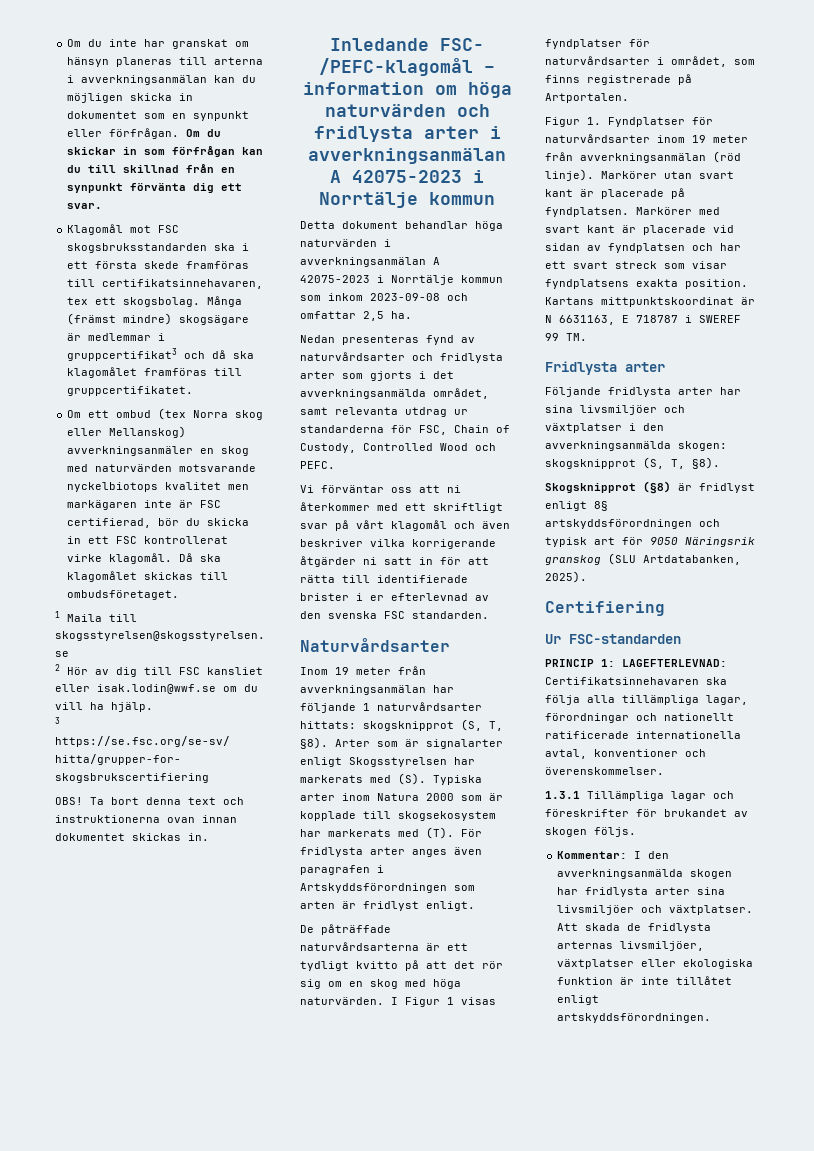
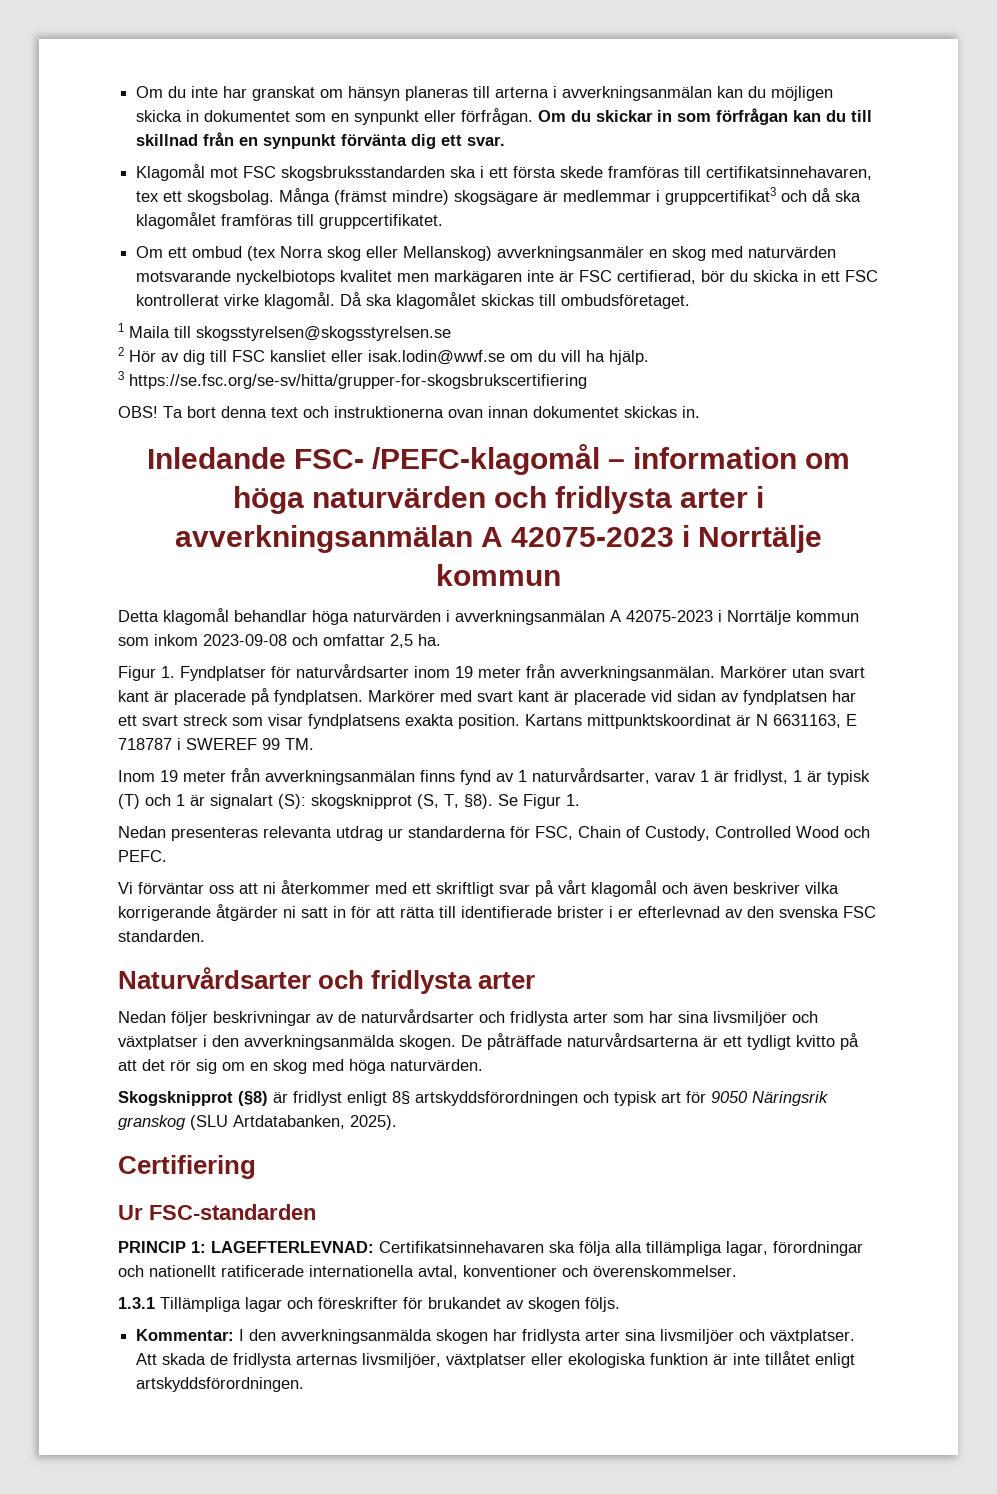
- Detta dokument behandlar höga naturvärden i avverkningsanmälan A 42075-2023 i Norrtälje kommun som inkom 2023-09-08 och omfattar 2,5 ha.
+ Detta klagomål behandlar höga naturvärden i avverkningsanmälan A 42075-2023 i Norrtälje kommun som inkom 2023-09-08 och omfattar 2,5 ha.
- Nedan presenteras fynd av naturvårdsarter och fridlysta arter som gjorts i det avverkningsanmälda området, samt relevanta utdrag ur standarderna för FSC, Chain of Custody, Controlled Wood och PEFC.
+ Figur 1. Fyndplatser för naturvårdsarter inom 19 meter från avverkningsanmälan. Markörer utan svart kant är placerade på fyndplatsen. Markörer med svart kant är placerade vid sidan av fyndplatsen har ett svart streck som visar fyndplatsens exakta position. Kartans mittpunktskoordinat är N 6631163, E 718787 i SWEREF 99 TM.
+ Inom 19 meter från avverkningsanmälan finns fynd av 1 naturvårdsarter, varav 1 är fridlyst, 1 är typisk (T) och 1 är signalart (S): skogsknipprot (S, T, §8). Se Figur 1.
+ Nedan presenteras relevanta utdrag ur standarderna för FSC, Chain of Custody, Controlled Wood och PEFC.
- Naturvårdsarter
- Inom 19 meter från avverkningsanmälan har följande 1 naturvårdsarter hittats: skogsknipprot (S, T, §8). Arter som är signalarter enligt Skogsstyrelsen har markerats med (S). Typiska arter inom Natura 2000 som är kopplade till skogsekosystem har markerats med (T). För fridlysta arter anges även paragrafen i Artskyddsförordningen som arten är fridlyst enligt.
- De påträffade naturvårdsarterna är ett tydligt kvitto på att det rör sig om en skog med höga naturvärden. I Figur 1 visas fyndplatser för naturvårdsarter i området, som finns registrerade på Artportalen.
- Figur 1. Fyndplatser för naturvårdsarter inom 19 meter från avverkningsanmälan (röd linje). Markörer utan svart kant är placerade på fyndplatsen. Markörer med svart kant är placerade vid sidan av fyndplatsen och har ett svart streck som visar fyndplatsens exakta position. Kartans mittpunktskoordinat är N 6631163, E 718787 i SWEREF 99 TM.
- Fridlysta arter
- Följande fridlysta arter har sina livsmiljöer och växtplatser i den avverkningsanmälda skogen: skogsknipprot (S, T, §8).
+ Naturvårdsarter och fridlysta arter
+ Nedan följer beskrivningar av de naturvårdsarter och fridlysta arter som har sina livsmiljöer och växtplatser i den avverkningsanmälda skogen. De påträffade naturvårdsarterna är ett tydligt kvitto på att det rör sig om en skog med höga naturvärden.

